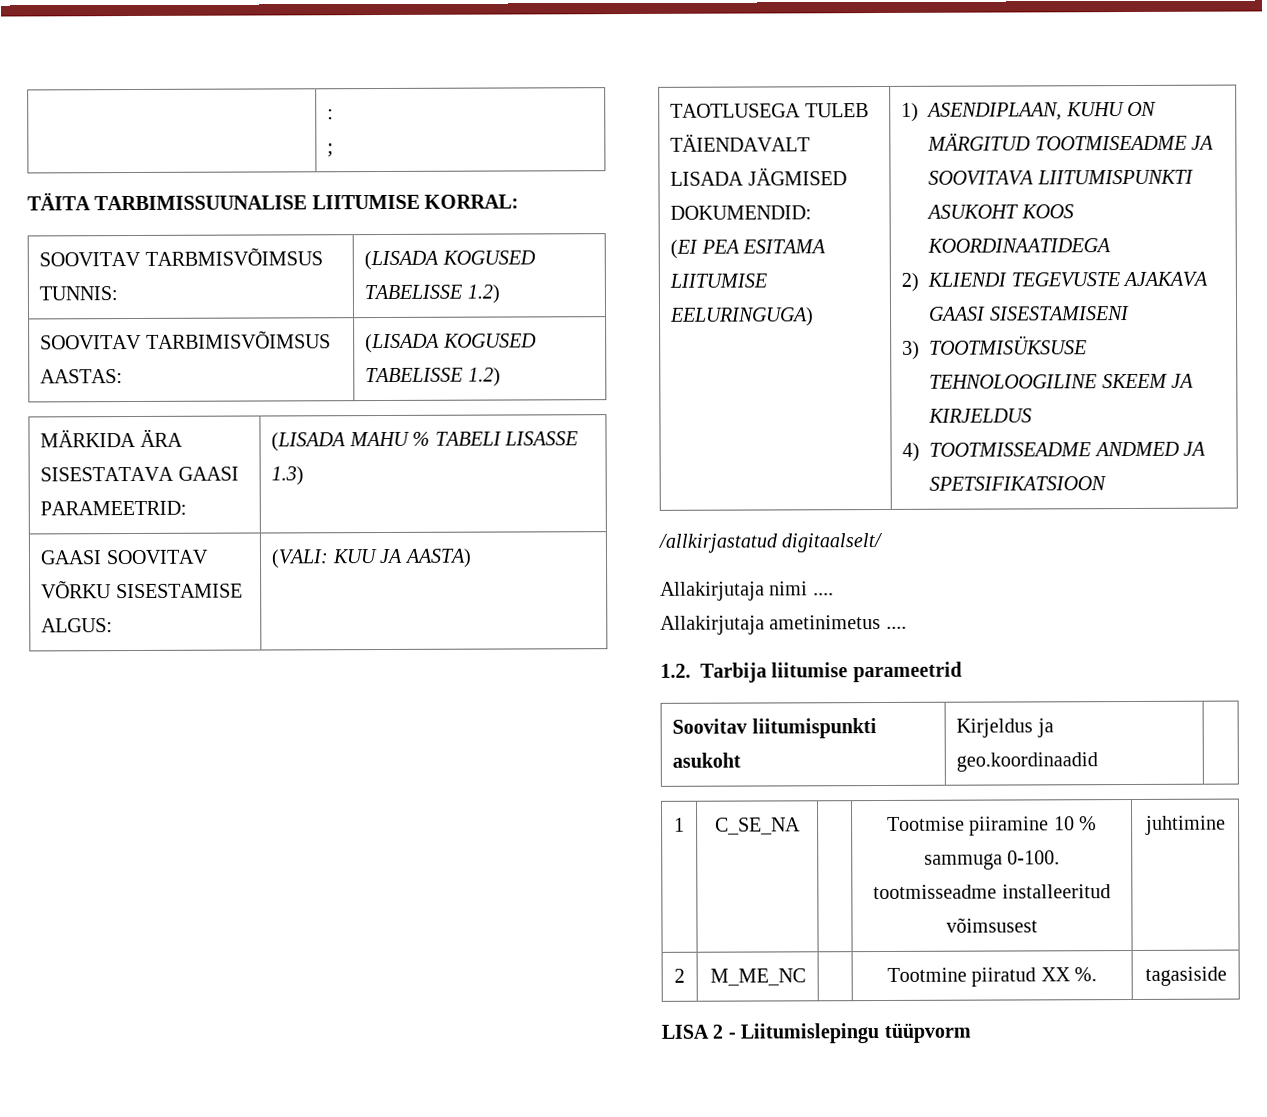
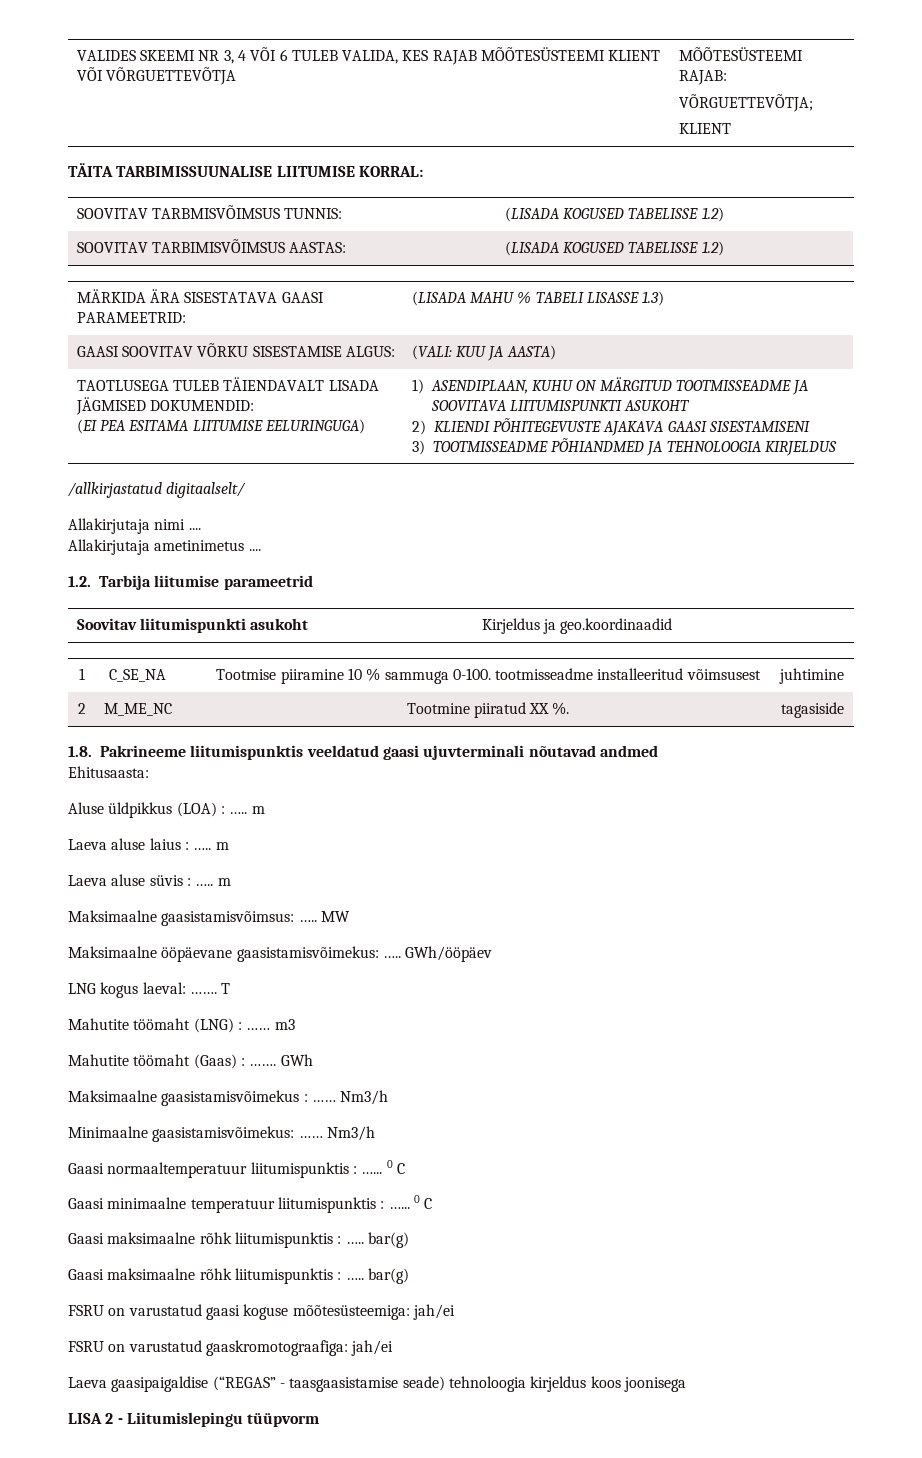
- | :
- ;
+ VALIDES SKEEMI NR 3, 4 VÕI 6 TULEB VALIDA, KES RAJAB MÕÕTESÜSTEEMI KLIENT VÕI VÕRGUETTEVÕTJA | MÕÕTESÜSTEEMI RAJAB:
+ VÕRGUETTEVÕTJA;
+ KLIENT
  TAOTLUSEGA TULEB TÄIENDAVALT LISADA JÄGMISED DOKUMENDID:
- (EI PEA ESITAMA LIITUMISE EELURINGUGA) | 1) ASENDIPLAAN, KUHU ON MÄRGITUD TOOTMISEADME JA SOOVITAVA LIITUMISPUNKTI ASUKOHT KOOS KOORDINAATIDEGA
- 2) KLIENDI TEGEVUSTE AJAKAVA GAASI SISESTAMISENI
- 3) TOOTMISÜKSUSE TEHNOLOOGILINE SKEEM JA KIRJELDUS
- 4) TOOTMISSEADME ANDMED JA SPETSIFIKATSIOON
+ (EI PEA ESITAMA LIITUMISE EELURINGUGA) | 1) ASENDIPLAAN, KUHU ON MÄRGITUD TOOTMISSEADME JA SOOVITAVA LIITUMISPUNKTI ASUKOHT
+ 2) KLIENDI PÕHITEGEVUSTE AJAKAVA GAASI SISESTAMISENI
+ 3) TOOTMISSEADME PÕHIANDMED JA TEHNOLOOGIA KIRJELDUS
+ 1.8. Pakrineeme liitumispunktis veeldatud gaasi ujuvterminali nõutavad andmed
+ Ehitusaasta:
+ Aluse üldpikkus (LOA) : ….. m
+ Laeva aluse laius : ….. m
+ Laeva aluse süvis : ….. m
+ Maksimaalne gaasistamisvõimsus: ….. MW
+ Maksimaalne ööpäevane gaasistamisvõimekus: ….. GWh/ööpäev
+ LNG kogus laeval: ……. T
+ Mahutite töömaht (LNG) : …… m3
+ Mahutite töömaht (Gaas) : ……. GWh
+ Maksimaalne gaasistamisvõimekus : …… Nm3/h
+ Minimaalne gaasistamisvõimekus: …… Nm3/h
+ Gaasi normaaltemperatuur liitumispunktis : …... 0 C
+ Gaasi minimaalne temperatuur liitumispunktis : …... 0 C
+ Gaasi maksimaalne rõhk liitumispunktis : ….. bar(g)
+ Gaasi maksimaalne rõhk liitumispunktis : ….. bar(g)
+ FSRU on varustatud gaasi koguse mõõtesüsteemiga: jah/ei
+ FSRU on varustatud gaaskromotograafiga: jah/ei
+ Laeva gaasipaigaldise (“REGAS” - taasgaasistamise seade) tehnoloogia kirjeldus koos joonisega

